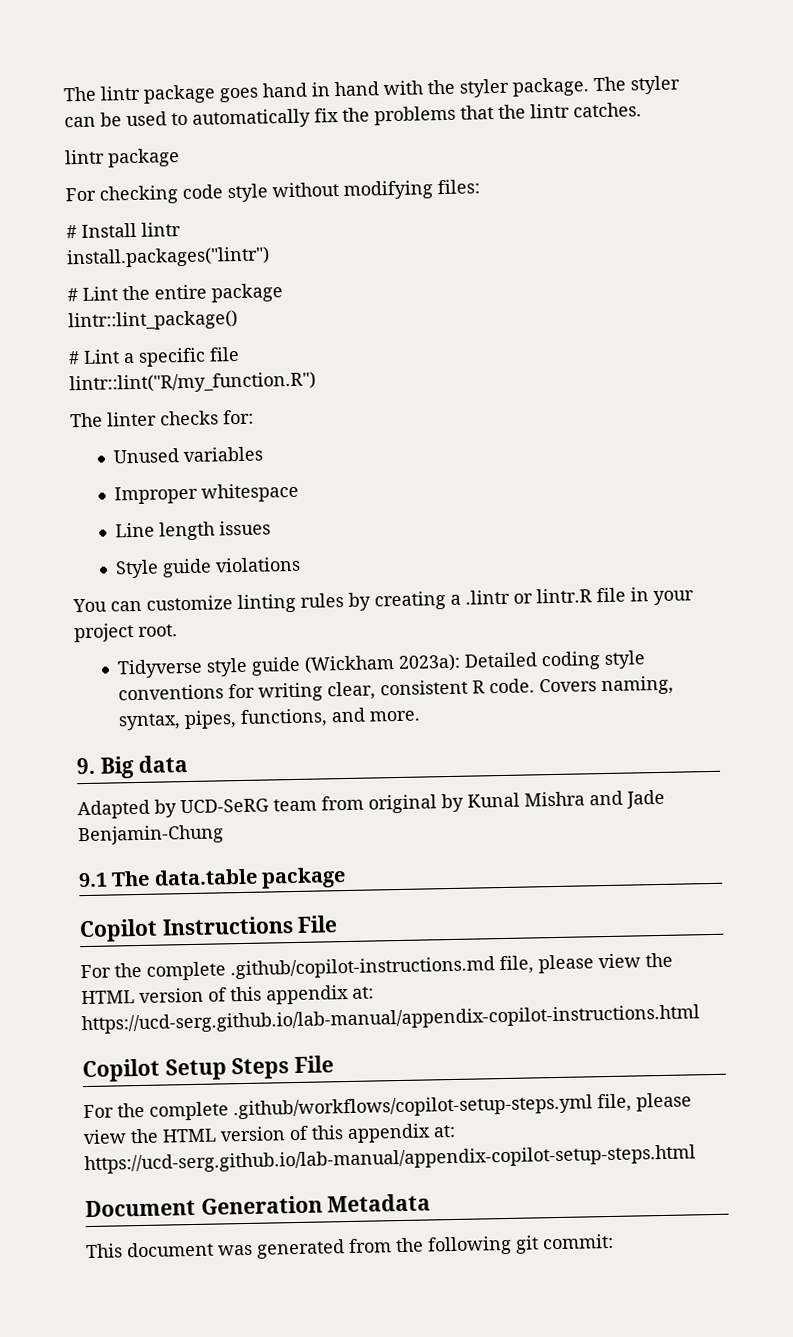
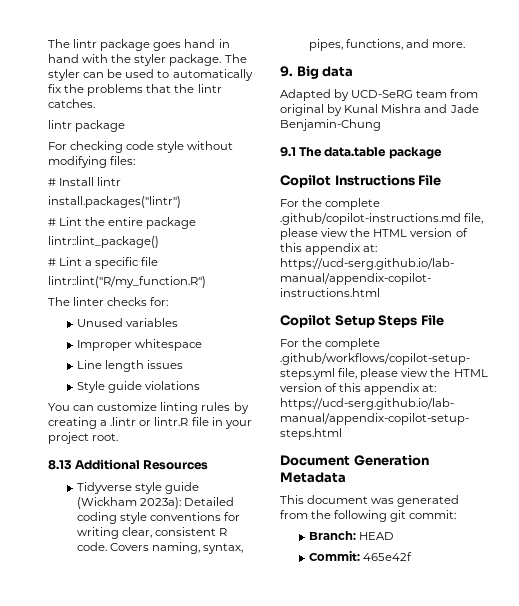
+ 8.13 Additional Resources
+ Branch: HEAD
+ Commit: 465e42f

